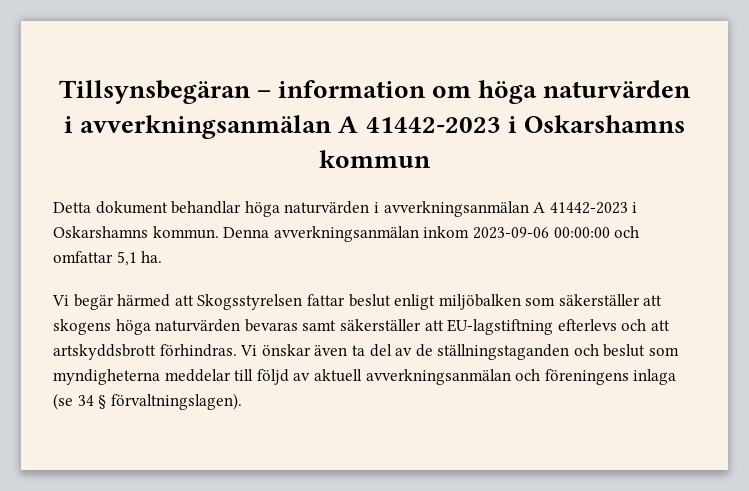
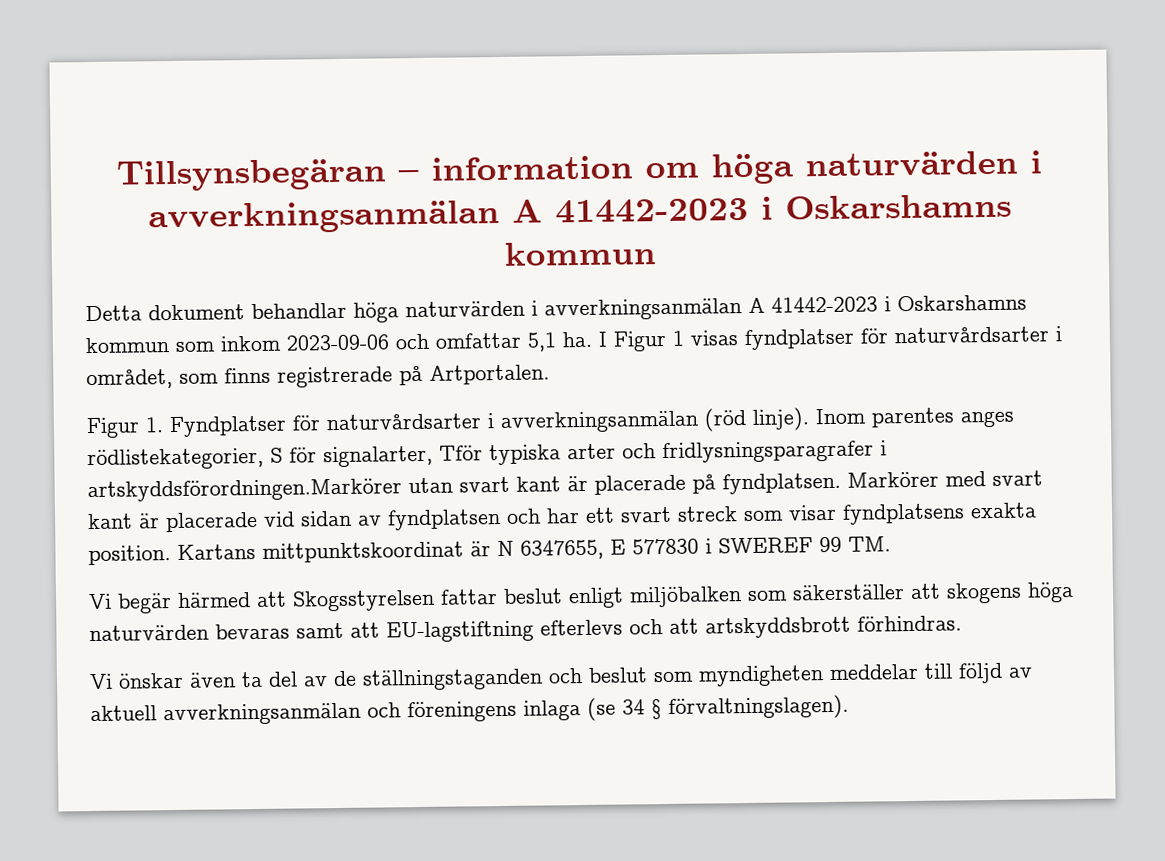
- Detta dokument behandlar höga naturvärden i avverkningsanmälan A 41442-2023 i Oskarshamns kommun. Denna avverkningsanmälan inkom 2023-09-06 00:00:00 och omfattar 5,1 ha.
+ Detta dokument behandlar höga naturvärden i avverkningsanmälan A 41442-2023 i Oskarshamns kommun som inkom 2023-09-06 och omfattar 5,1 ha. I Figur 1 visas fyndplatser för naturvårdsarter i området, som finns registrerade på Artportalen.
+ Figur 1. Fyndplatser för naturvårdsarter i avverkningsanmälan (röd linje). Inom parentes anges rödlistekategorier, S för signalarter, Tför typiska arter och fridlysningsparagrafer i artskyddsförordningen.Markörer utan svart kant är placerade på fyndplatsen. Markörer med svart kant är placerade vid sidan av fyndplatsen och har ett svart streck som visar fyndplatsens exakta position. Kartans mittpunktskoordinat är N 6347655, E 577830 i SWEREF 99 TM.
- Vi begär härmed att Skogsstyrelsen fattar beslut enligt miljöbalken som säkerställer att skogens höga naturvärden bevaras samt säkerställer att EU-lagstiftning efterlevs och att artskyddsbrott förhindras. Vi önskar även ta del av de ställningstaganden och beslut som myndigheterna meddelar till följd av aktuell avverkningsanmälan och föreningens inlaga (se 34 § förvaltningslagen).
+ Vi begär härmed att Skogsstyrelsen fattar beslut enligt miljöbalken som säkerställer att skogens höga naturvärden bevaras samt att EU-lagstiftning efterlevs och att artskyddsbrott förhindras.
+ Vi önskar även ta del av de ställningstaganden och beslut som myndigheten meddelar till följd av aktuell avverkningsanmälan och föreningens inlaga (se 34 § förvaltningslagen).

